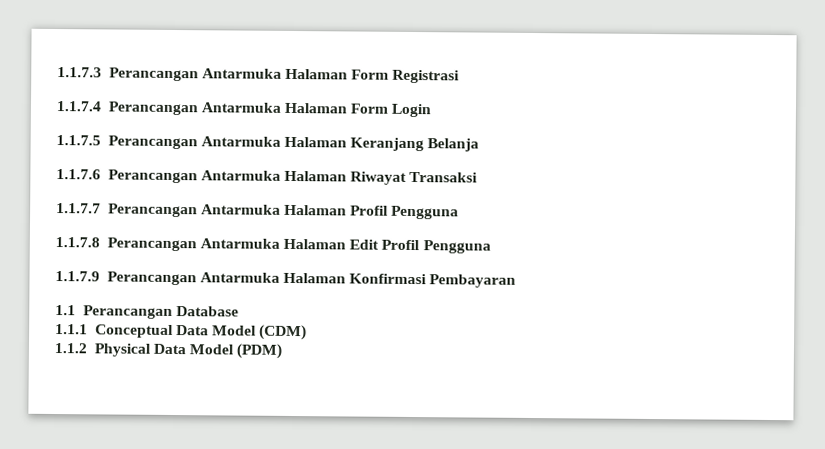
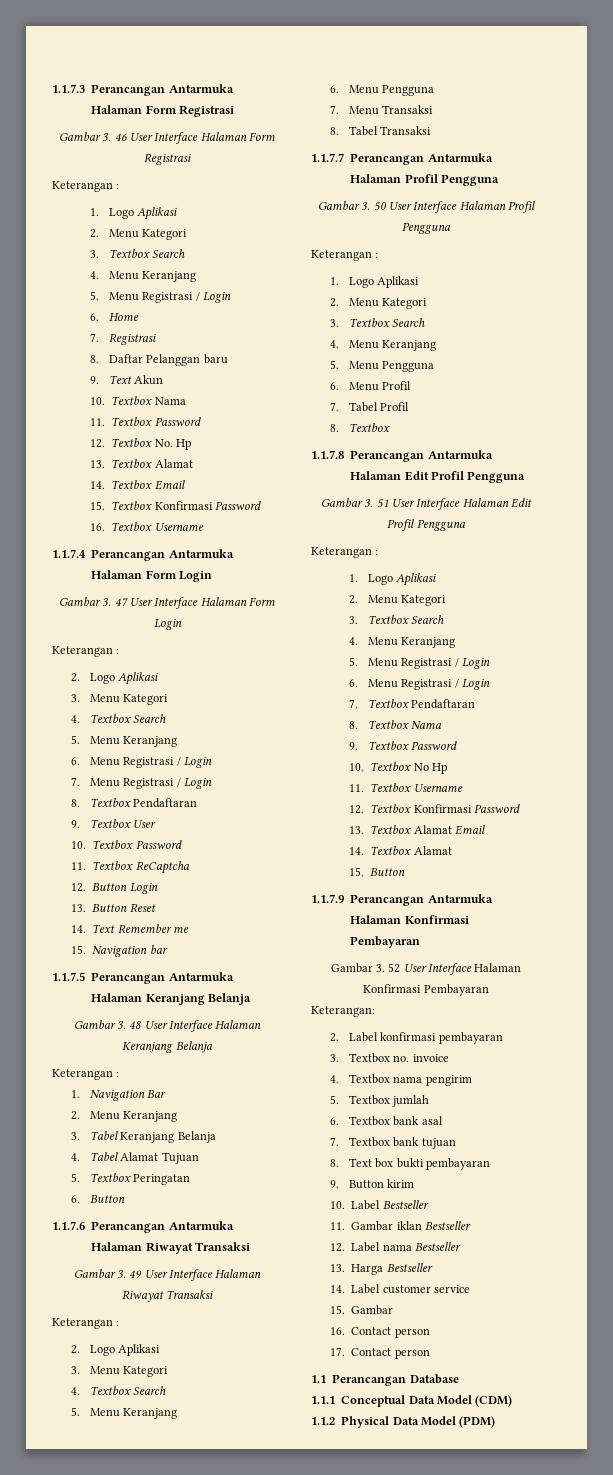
+ Gambar 3. 46 User Interface Halaman Form Registrasi
+ Keterangan :
+ 1. Logo Aplikasi
+ 2. Menu Kategori
+ 3. Textbox Search
+ 4. Menu Keranjang
+ 5. Menu Registrasi / Login
+ 6. Home
+ 7. Registrasi
+ 8. Daftar Pelanggan baru
+ 9. Text Akun
+ 10. Textbox Nama
+ 11. Textbox Password
+ 12. Textbox No. Hp
+ 13. Textbox Alamat
+ 14. Textbox Email
+ 15. Textbox Konfirmasi Password
+ 16. Textbox Username
+ Gambar 3. 47 User Interface Halaman Form Login
+ Keterangan :
+ 2. Logo Aplikasi
+ 3. Menu Kategori
+ 4. Textbox Search
+ 5. Menu Keranjang
+ 6. Menu Registrasi / Login
+ 7. Menu Registrasi / Login
+ 8. Textbox Pendaftaran
+ 9. Textbox User
+ 10. Textbox Password
+ 11. Textbox ReCaptcha
+ 12. Button Login
+ 13. Button Reset
+ 14. Text Remember me
+ 15. Navigation bar
+ Gambar 3. 48 User Interface Halaman Keranjang Belanja
+ Keterangan :
+ 1. Navigation Bar
+ 2. Menu Keranjang
+ 3. Tabel Keranjang Belanja
+ 4. Tabel Alamat Tujuan
+ 5. Textbox Peringatan
+ 6. Button
+ Gambar 3. 49 User Interface Halaman Riwayat Transaksi
+ Keterangan :
+ 2. Logo Aplikasi
+ 3. Menu Kategori
+ 4. Textbox Search
+ 5. Menu Keranjang
+ 6. Menu Pengguna
+ 7. Menu Transaksi
+ 8. Tabel Transaksi
+ Gambar 3. 50 User Interface Halaman Profil Pengguna
+ Keterangan :
+ 1. Logo Aplikasi
+ 2. Menu Kategori
+ 3. Textbox Search
+ 4. Menu Keranjang
+ 5. Menu Pengguna
+ 6. Menu Profil
+ 7. Tabel Profil
+ 8. Textbox
+ Gambar 3. 51 User Interface Halaman Edit Profil Pengguna
+ Keterangan :
+ 1. Logo Aplikasi
+ 2. Menu Kategori
+ 3. Textbox Search
+ 4. Menu Keranjang
+ 5. Menu Registrasi / Login
+ 6. Menu Registrasi / Login
+ 7. Textbox Pendaftaran
+ 8. Textbox Nama
+ 9. Textbox Password
+ 10. Textbox No Hp
+ 11. Textbox Username
+ 12. Textbox Konfirmasi Password
+ 13. Textbox Alamat Email
+ 14. Textbox Alamat
+ 15. Button
+ Gambar 3. 52 User Interface Halaman Konfirmasi Pembayaran
+ Keterangan:
+ 2. Label konfirmasi pembayaran
+ 3. Textbox no. invoice
+ 4. Textbox nama pengirim
+ 5. Textbox jumlah
+ 6. Textbox bank asal
+ 7. Textbox bank tujuan
+ 8. Text box bukti pembayaran
+ 9. Button kirim
+ 10. Label Bestseller
+ 11. Gambar iklan Bestseller
+ 12. Label nama Bestseller
+ 13. Harga Bestseller
+ 14. Label customer service
+ 15. Gambar
+ 16. Contact person
+ 17. Contact person

